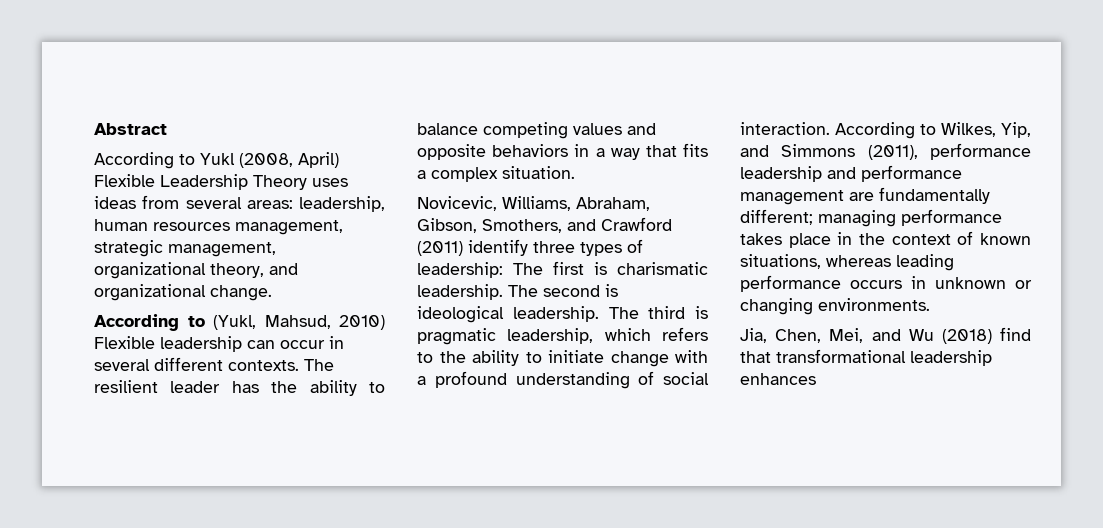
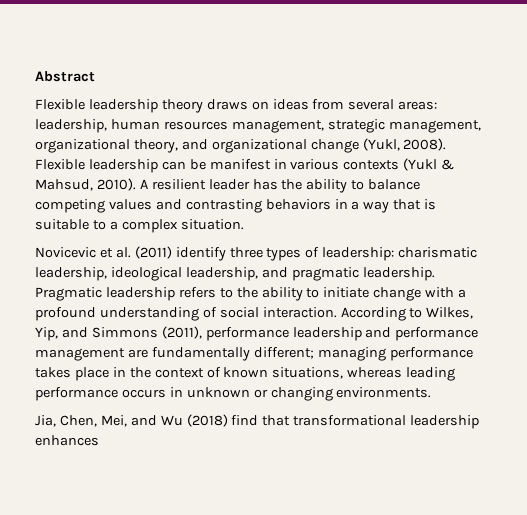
- According to Yukl (2008, April) Flexible Leadership Theory uses ideas from several areas: leadership, human resources management, strategic management, organizational theory, and organizational change.
- According to (Yukl, Mahsud, 2010) Flexible leadership can occur in several different contexts. The resilient leader has the ability to balance competing values and opposite behaviors in a way that fits a complex situation.
+ Flexible leadership theory draws on ideas from several areas: leadership, human resources management, strategic management, organizational theory, and organizational change (Yukl, 2008). Flexible leadership can be manifest in various contexts (Yukl & Mahsud, 2010). A resilient leader has the ability to balance competing values and contrasting behaviors in a way that is suitable to a complex situation.
- Novicevic, Williams, Abraham, Gibson, Smothers, and Crawford (2011) identify three types of leadership: The first is charismatic leadership. The second is ideological leadership. The third is pragmatic leadership, which refers to the ability to initiate change with a profound understanding of social interaction.
+ Novicevic et al. (2011) identify three types of leadership: charismatic leadership, ideological leadership, and pragmatic leadership. Pragmatic leadership refers to the ability to initiate change with a profound understanding of social interaction.

